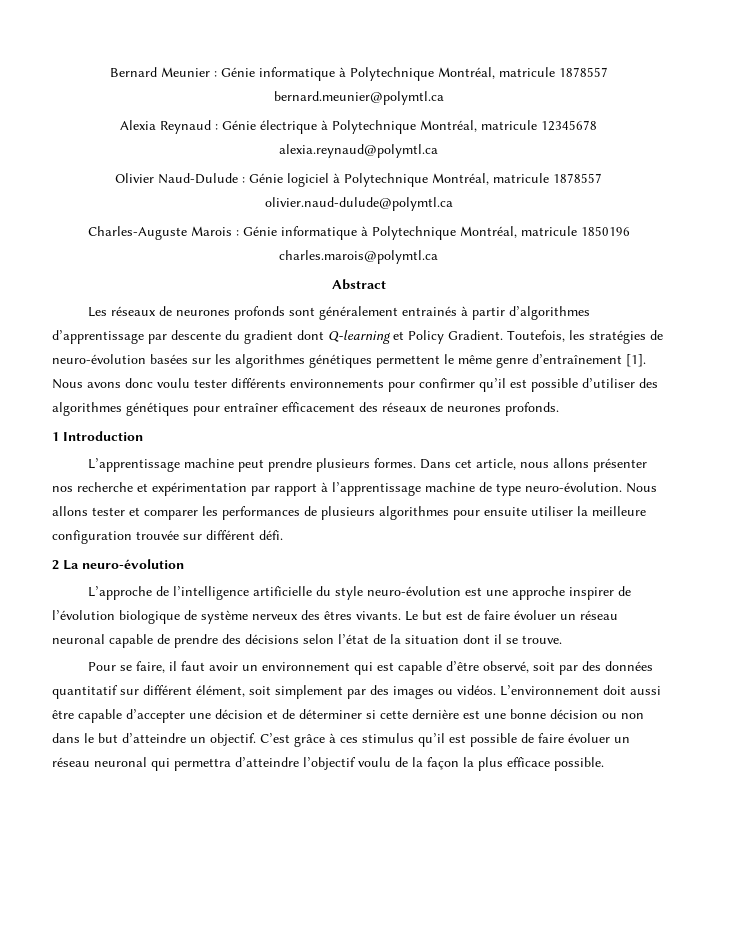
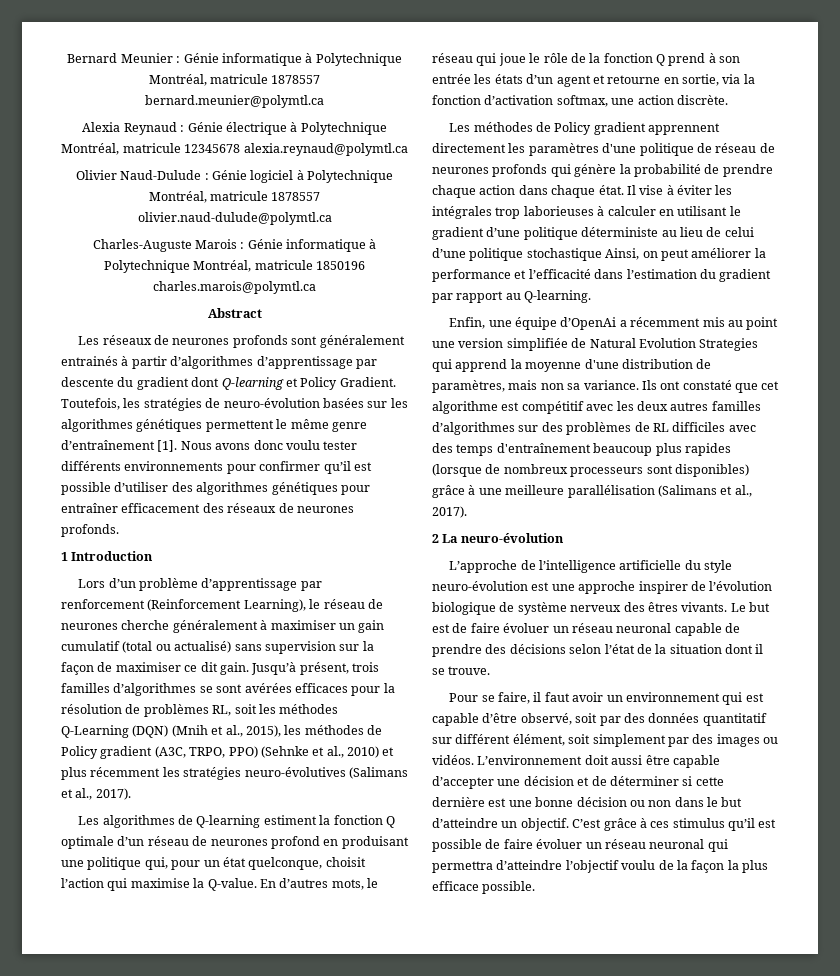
- L’apprentissage machine peut prendre plusieurs formes. Dans cet article, nous allons présenter nos recherche et expérimentation par rapport à l’apprentissage machine de type neuro-évolution. Nous allons tester et comparer les performances de plusieurs algorithmes pour ensuite utiliser la meilleure configuration trouvée sur différent défi.
+ Lors d’un problème d’apprentissage par renforcement (Reinforcement Learning), le réseau de neurones cherche généralement à maximiser un gain cumulatif (total ou actualisé) sans supervision sur la façon de maximiser ce dit gain. Jusqu’à présent, trois familles d’algorithmes se sont avérées efficaces pour la résolution de problèmes RL, soit les méthodes Q-Learning (DQN) (Mnih et al., 2015), les méthodes de Policy gradient (A3C, TRPO, PPO) (Sehnke et al., 2010) et plus récemment les stratégies neuro-évolutives (Salimans et al., 2017).
+ Les algorithmes de Q-learning estiment la fonction Q optimale d’un réseau de neurones profond en produisant une politique qui, pour un état quelconque, choisit l’action qui maximise la Q-value. En d’autres mots, le réseau qui joue le rôle de la fonction Q prend à son entrée les états d’un agent et retourne en sortie, via la fonction d’activation softmax, une action discrète.
+ Les méthodes de Policy gradient apprennent directement les paramètres d'une politique de réseau de neurones profonds qui génère la probabilité de prendre chaque action dans chaque état. Il vise à éviter les intégrales trop laborieuses à calculer en utilisant le gradient d’une politique déterministe au lieu de celui d’une politique stochastique Ainsi, on peut améliorer la performance et l’efficacité dans l’estimation du gradient par rapport au Q-learning.
+ Enfin, une équipe d’OpenAi a récemment mis au point une version simplifiée de Natural Evolution Strategies qui apprend la moyenne d'une distribution de paramètres, mais non sa variance. Ils ont constaté que cet algorithme est compétitif avec les deux autres familles d’algorithmes sur des problèmes de RL difficiles avec des temps d'entraînement beaucoup plus rapides (lorsque de nombreux processeurs sont disponibles) grâce à une meilleure parallélisation (Salimans et al., 2017).

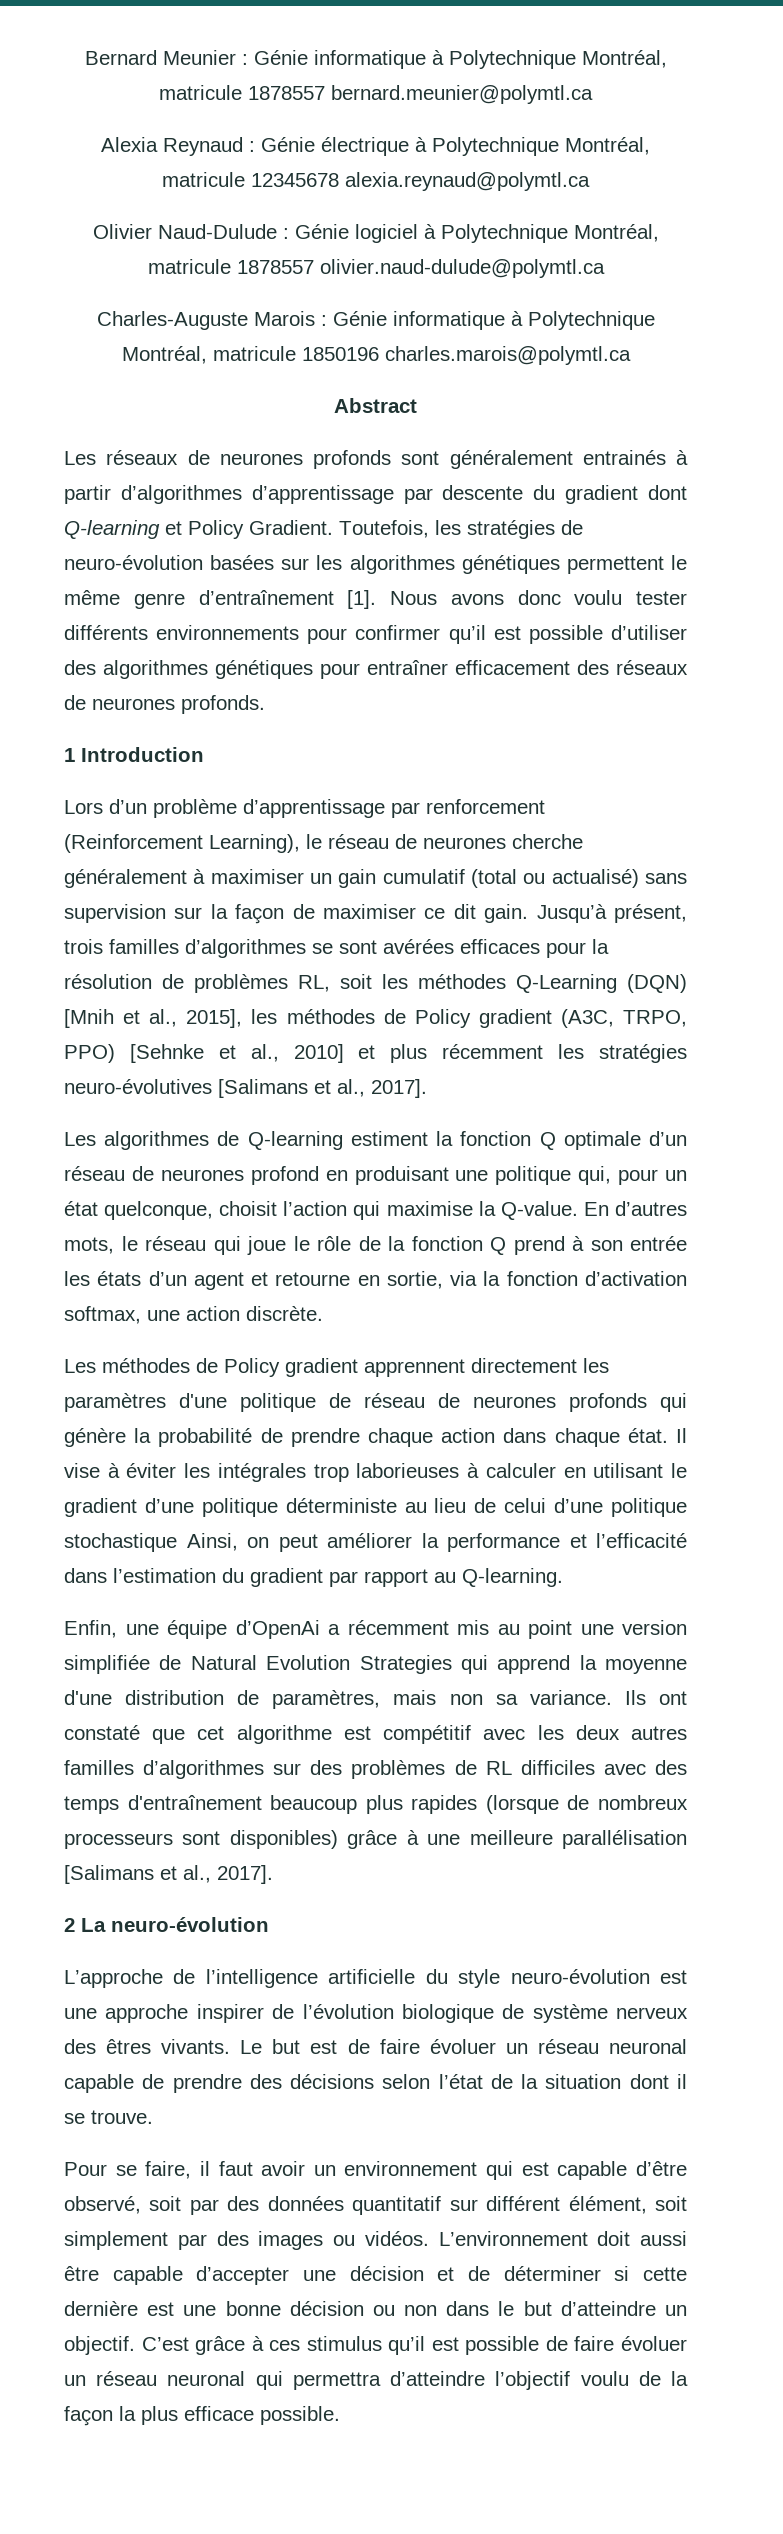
- Jusqu’à présent, trois familles d’algorithmes se sont avérées efficaces pour la résolution de problèmes RL, soit les méthodes Q-Learning (DQN) (Mnih et al., 2015), les méthodes de Policy gradient (A3C, TRPO, PPO) (Sehnke et al., 2010) et plus récemment les stratégies neuro-évolutives (Salimans et al., 2017).
+ Jusqu’à présent, trois familles d’algorithmes se sont avérées efficaces pour la résolution de problèmes RL, soit les méthodes Q-Learning (DQN) [Mnih et al., 2015], les méthodes de Policy gradient (A3C, TRPO, PPO) [Sehnke et al., 2010] et plus récemment les stratégies neuro-évolutives [Salimans et al., 2017].
- Ils ont constaté que cet algorithme est compétitif avec les deux autres familles d’algorithmes sur des problèmes de RL difficiles avec des temps d'entraînement beaucoup plus rapides (lorsque de nombreux processeurs sont disponibles) grâce à une meilleure parallélisation (Salimans et al., 2017).
+ Ils ont constaté que cet algorithme est compétitif avec les deux autres familles d’algorithmes sur des problèmes de RL difficiles avec des temps d'entraînement beaucoup plus rapides (lorsque de nombreux processeurs sont disponibles) grâce à une meilleure parallélisation [Salimans et al., 2017].

